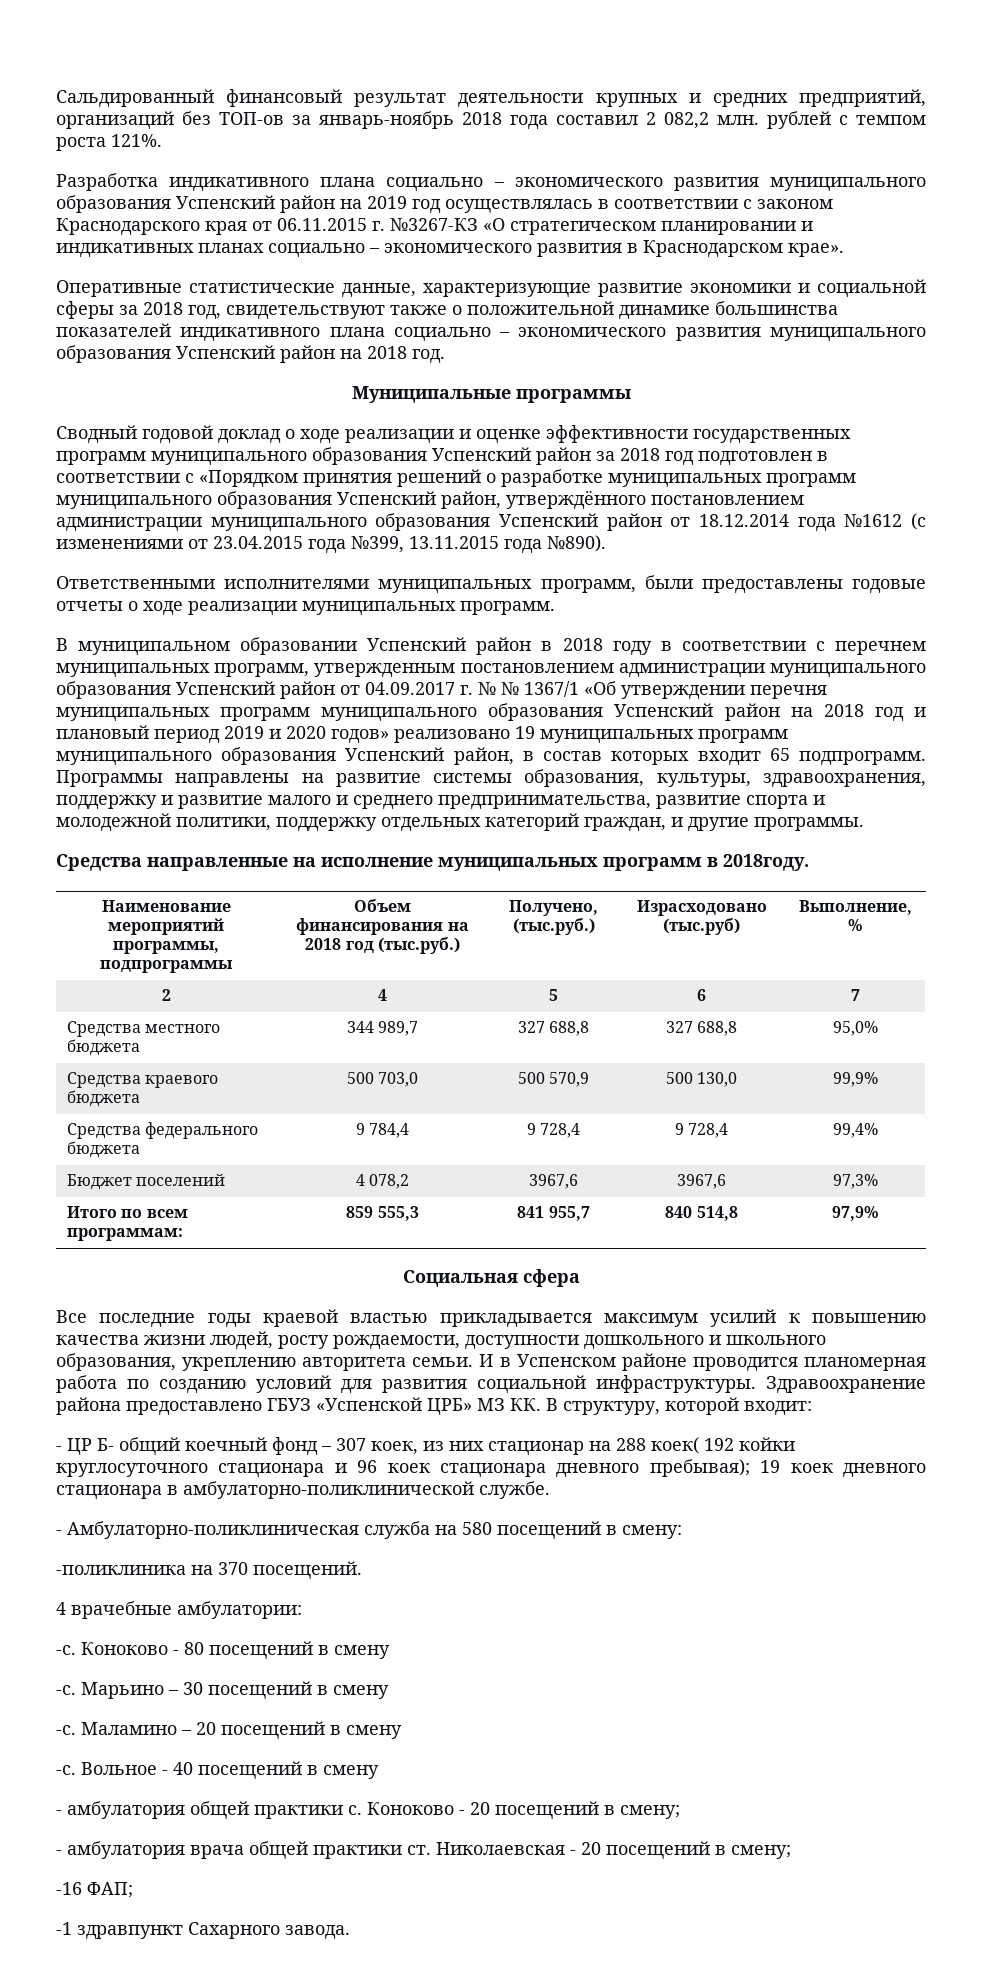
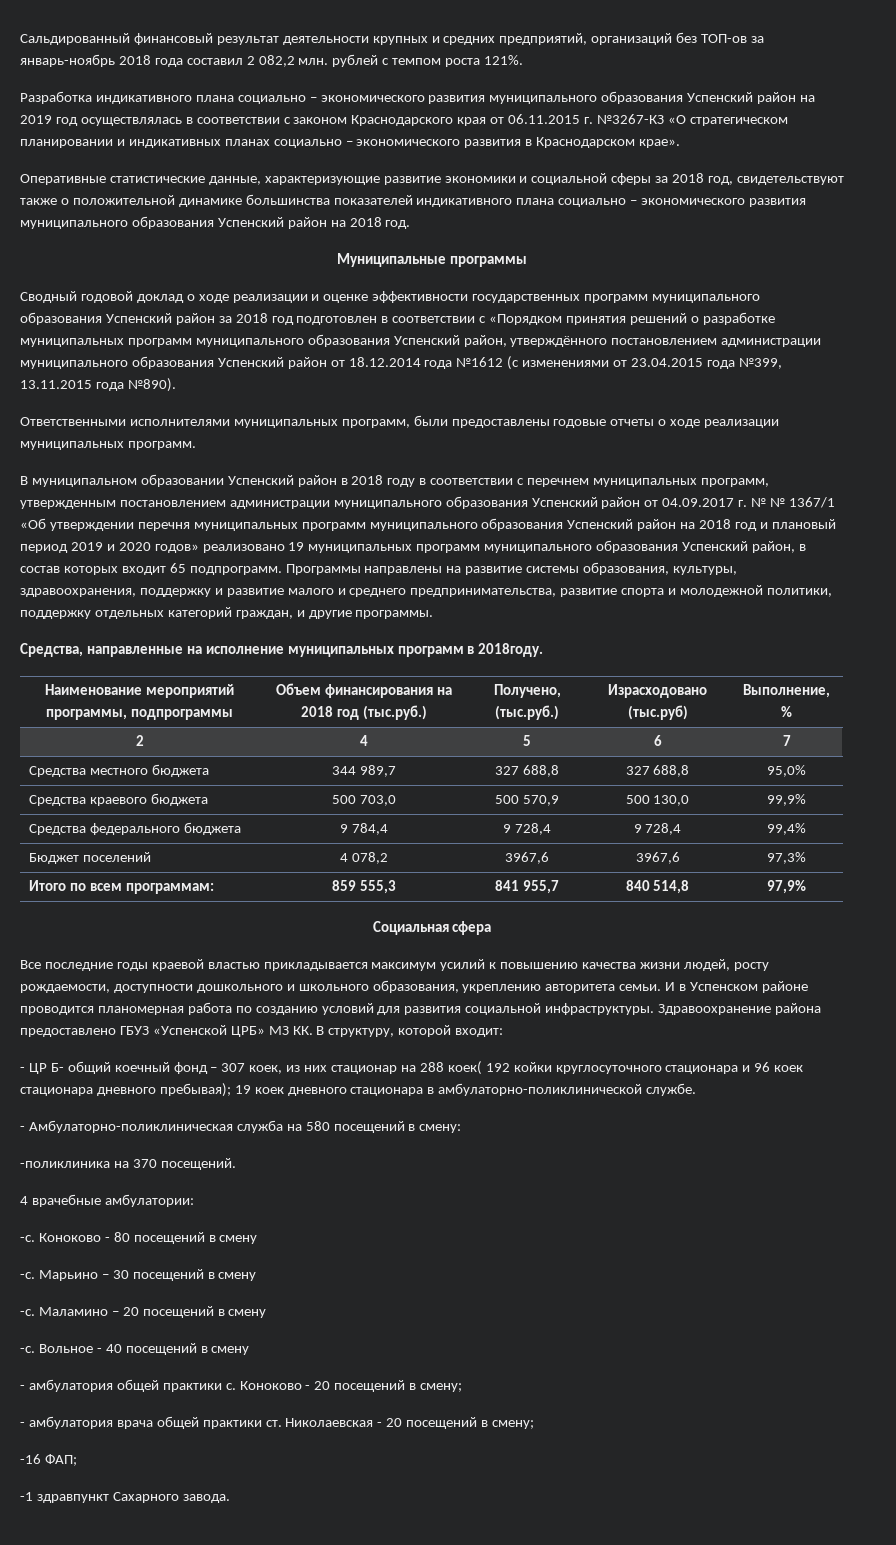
- Средства направленные на исполнение муниципальных программ в 2018году.
+ Средства, направленные на исполнение муниципальных программ в 2018году.

